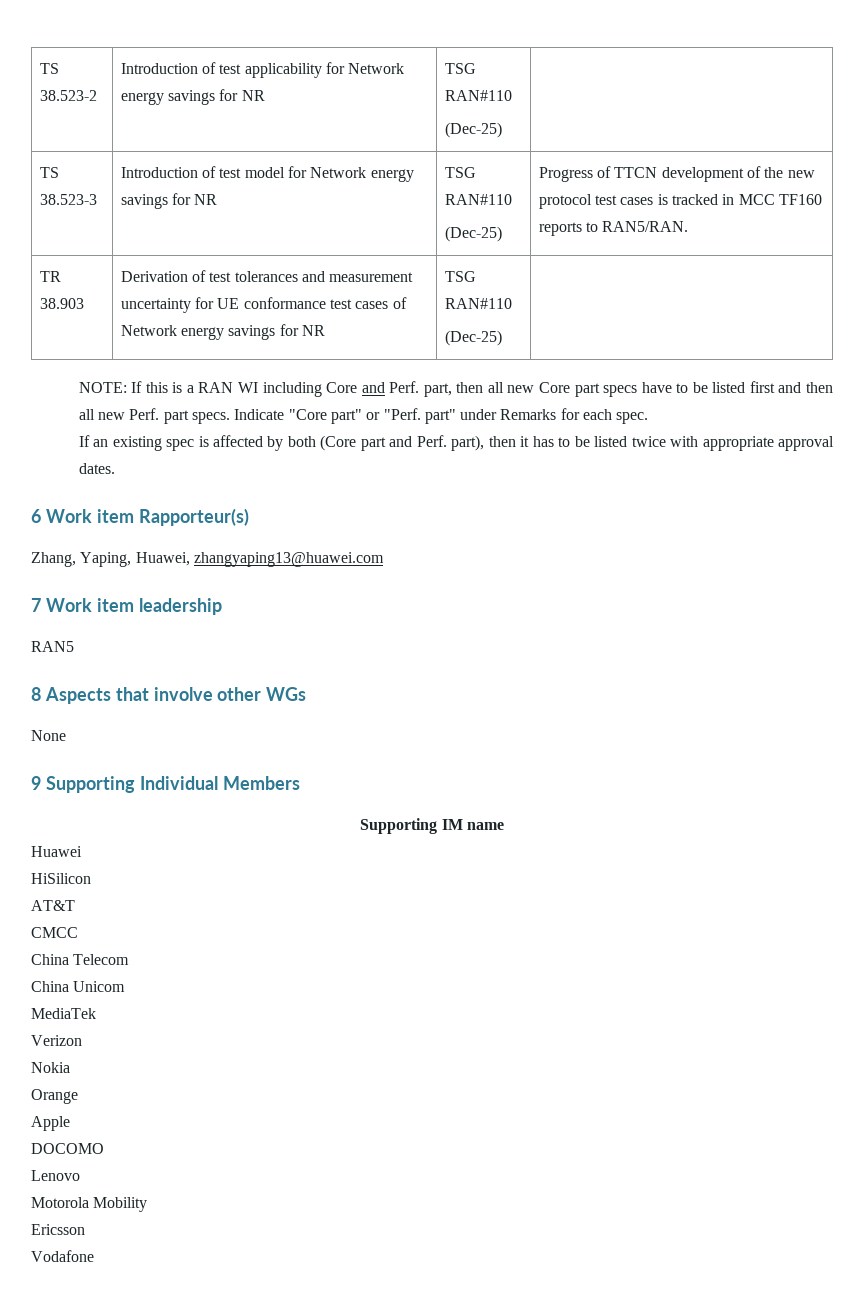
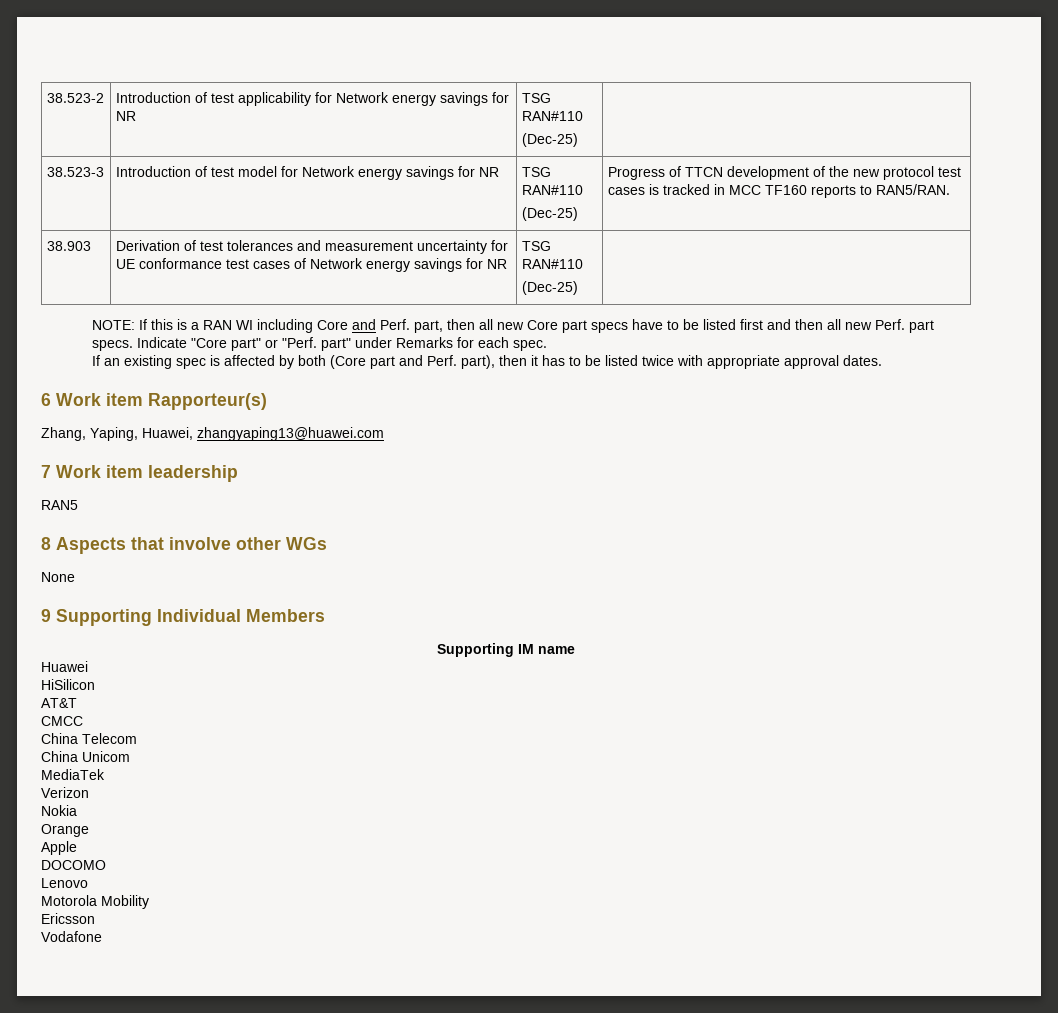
- TS 38.523-2 | Introduction of test applicability for Network energy savings for NR | TSG RAN#110
+ 38.523-2 | Introduction of test applicability for Network energy savings for NR | TSG RAN#110
- TS 38.523-3 | Introduction of test model for Network energy savings for NR | TSG RAN#110
+ 38.523-3 | Introduction of test model for Network energy savings for NR | TSG RAN#110
- TR 38.903 | Derivation of test tolerances and measurement uncertainty for UE conformance test cases of Network energy savings for NR | TSG RAN#110
+ 38.903 | Derivation of test tolerances and measurement uncertainty for UE conformance test cases of Network energy savings for NR | TSG RAN#110

